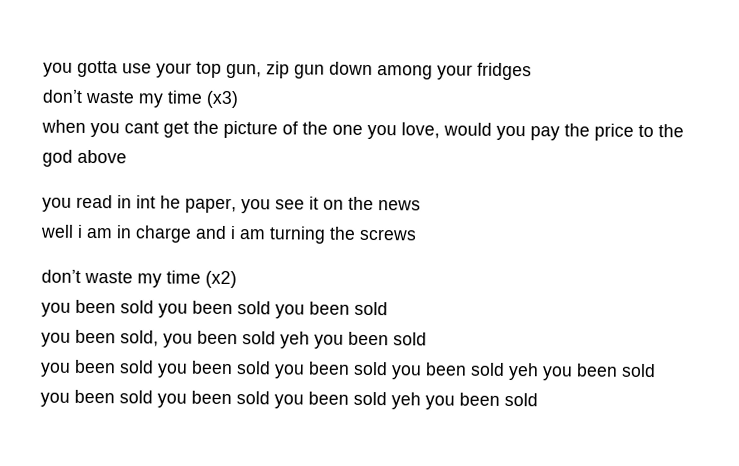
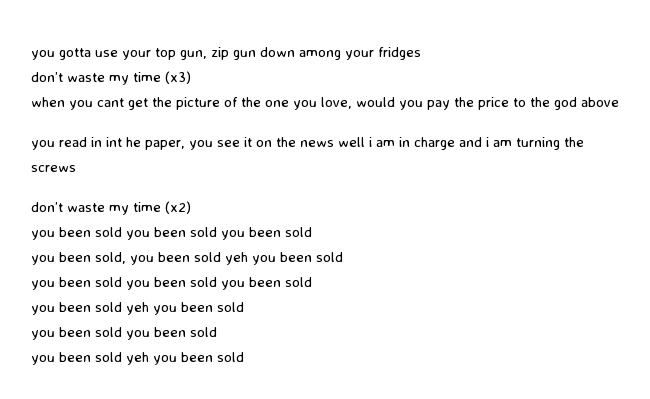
- you read in int he paper, you see it on the news
- well i am in charge and i am turning the screws
+ you read in int he paper, you see it on the news well i am in charge and i am turning the screws
  you been sold, you been sold yeh you been sold
- you been sold you been sold you been sold you been sold yeh you been sold
- you been sold you been sold you been sold yeh you been sold
+ you been sold you been sold you been sold
+ you been sold yeh you been sold
+ you been sold you been sold
+ you been sold yeh you been sold

